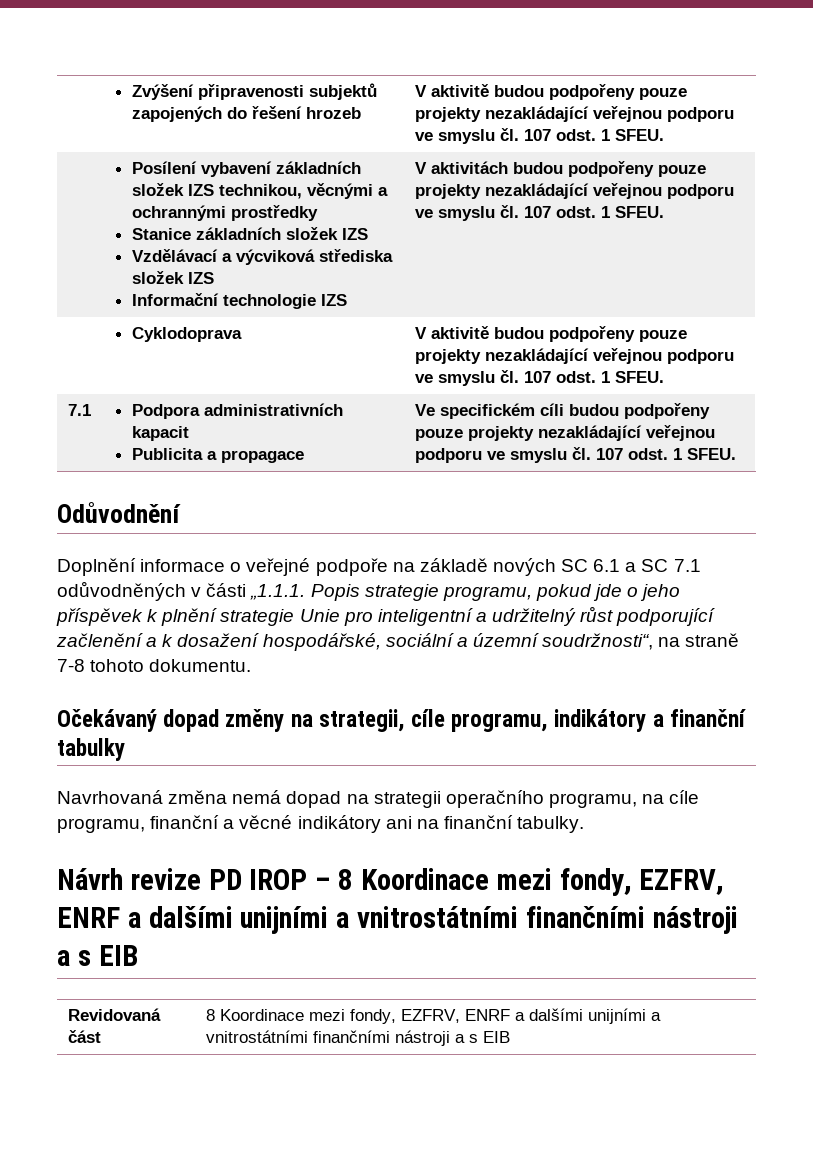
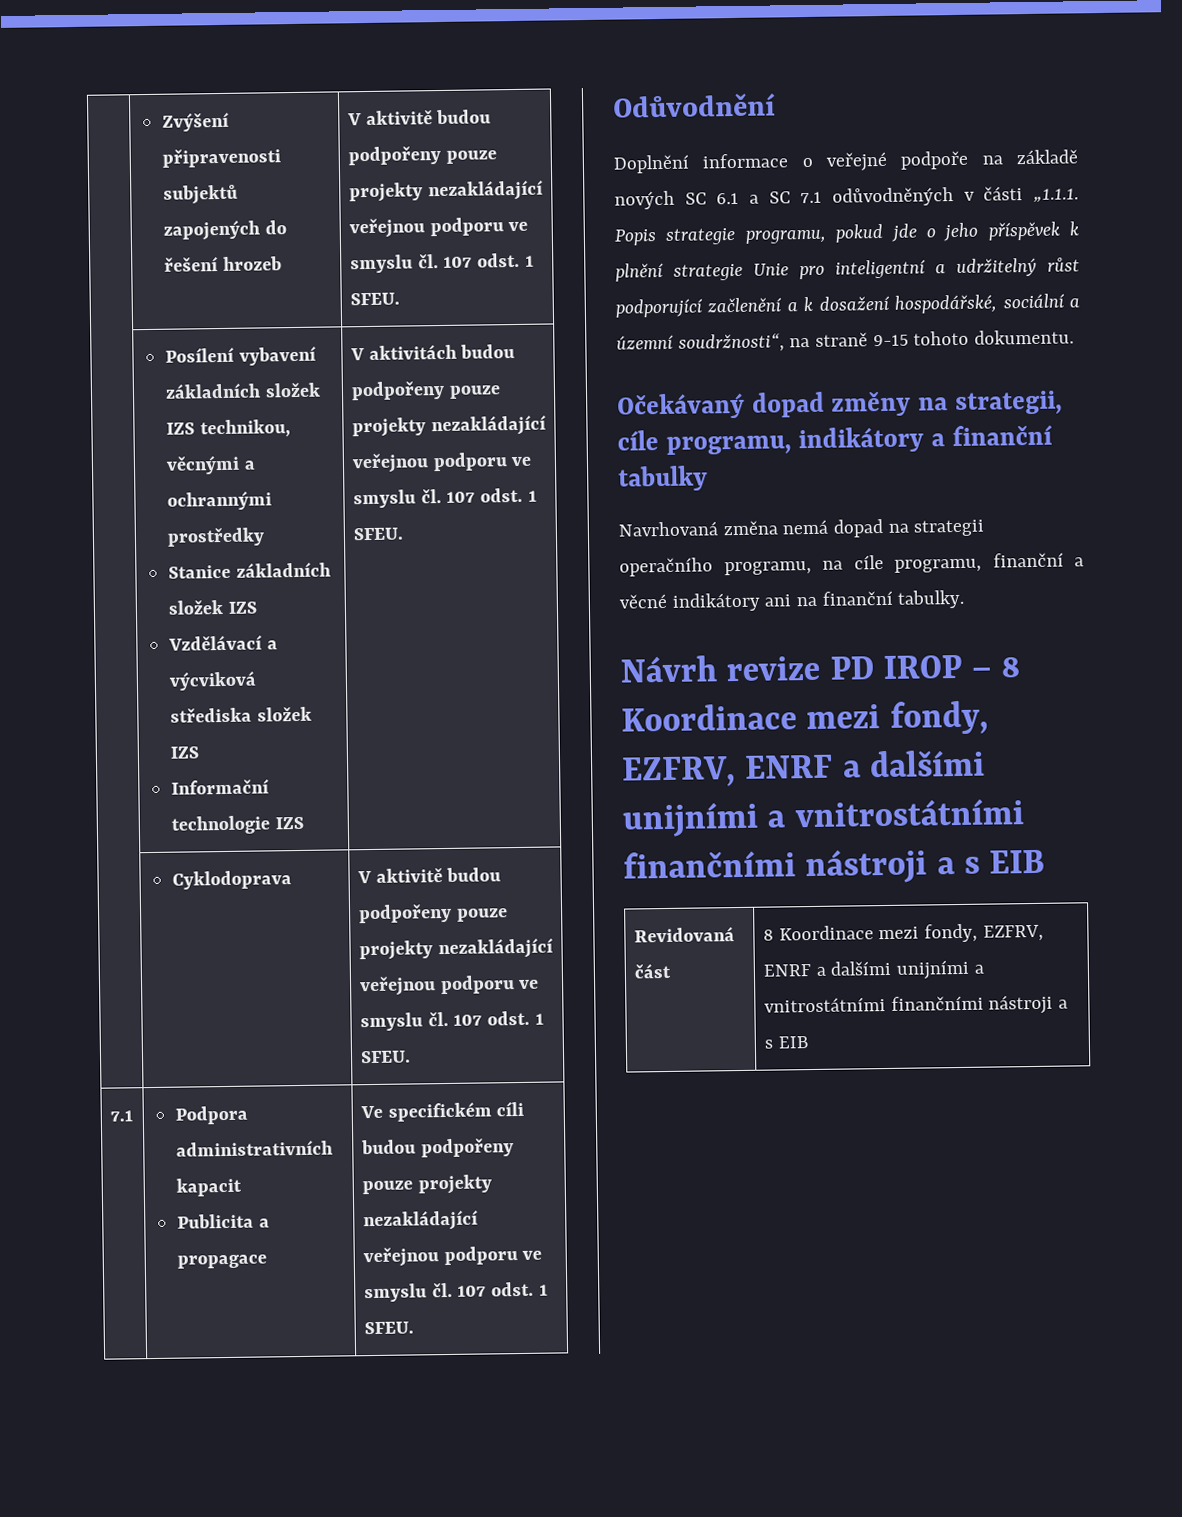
- Doplnění informace o veřejné podpoře na základě nových SC 6.1 a SC 7.1 odůvodněných v části „1.1.1. Popis strategie programu, pokud jde o jeho příspěvek k plnění strategie Unie pro inteligentní a udržitelný růst podporující začlenění a k dosažení hospodářské, sociální a územní soudržnosti“, na straně 7-8 tohoto dokumentu.
+ Doplnění informace o veřejné podpoře na základě nových SC 6.1 a SC 7.1 odůvodněných v části „1.1.1. Popis strategie programu, pokud jde o jeho příspěvek k plnění strategie Unie pro inteligentní a udržitelný růst podporující začlenění a k dosažení hospodářské, sociální a územní soudržnosti“, na straně 9-15 tohoto dokumentu.

